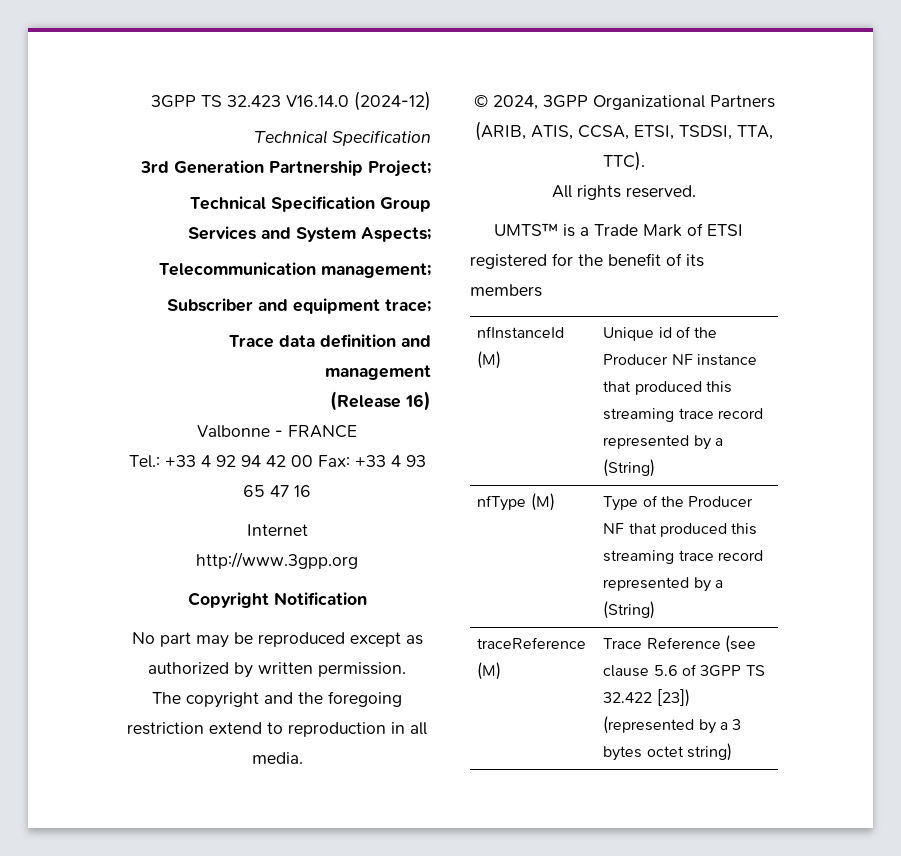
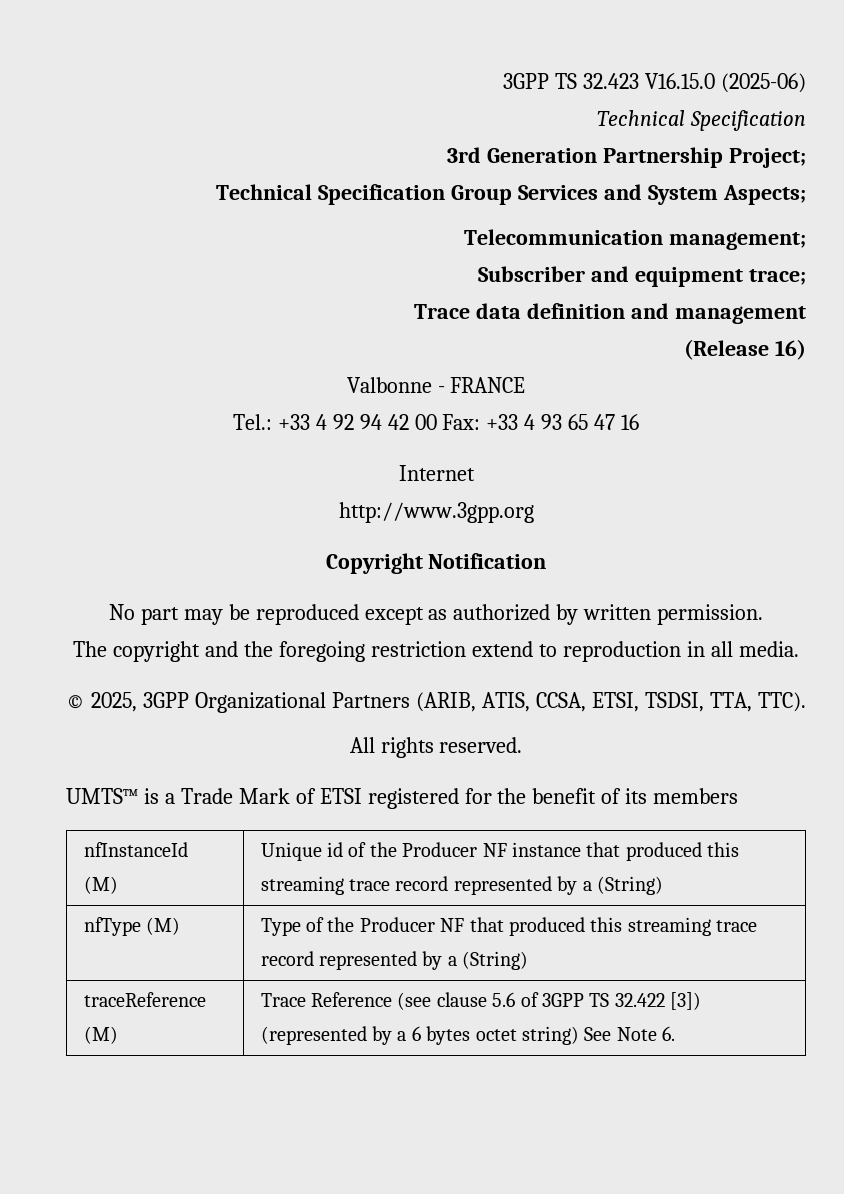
- 3GPP TS 32.423 V16.14.0 (2024-12)
+ 3GPP TS 32.423 V16.15.0 (2025-06)
- © 2024, 3GPP Organizational Partners (ARIB, ATIS, CCSA, ETSI, TSDSI, TTA, TTC).
+ © 2025, 3GPP Organizational Partners (ARIB, ATIS, CCSA, ETSI, TSDSI, TTA, TTC).
- traceReference (M) | Trace Reference (see clause 5.6 of 3GPP TS 32.422 [23]) (represented by a 3 bytes octet string)
+ traceReference (M) | Trace Reference (see clause 5.6 of 3GPP TS 32.422 [3]) (represented by a 6 bytes octet string) See Note 6.

